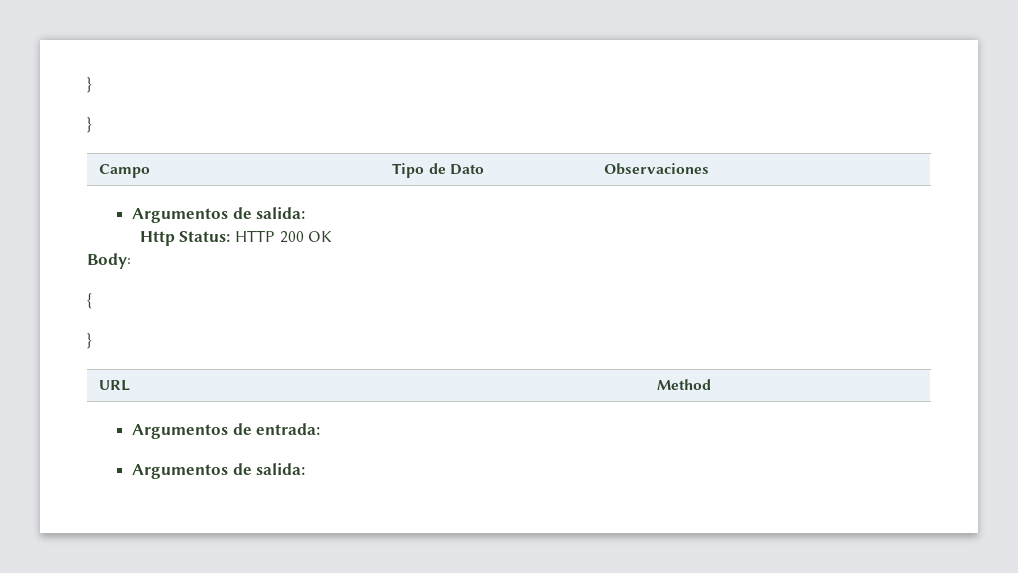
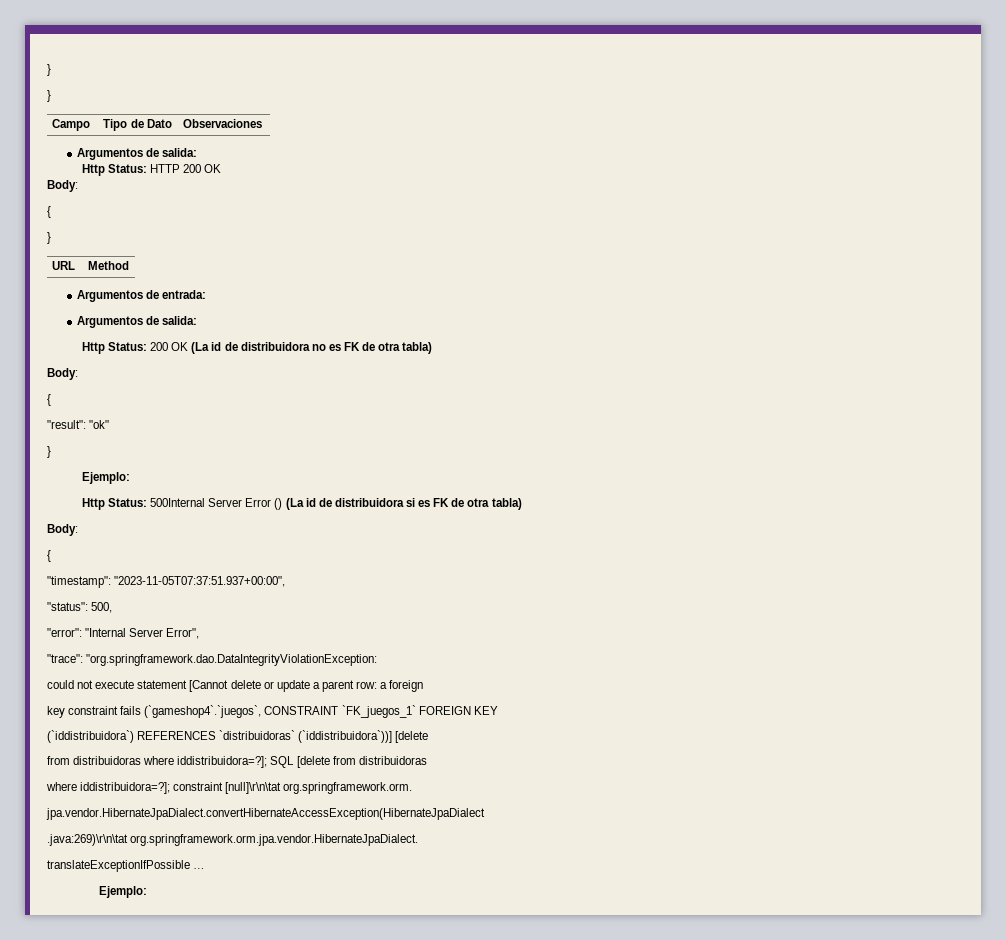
+ Http Status: 200 OK (La id de distribuidora no es FK de otra tabla)
+ Body:
+ {
+ "result": "ok"
+ }
+ Ejemplo:
+ Http Status: 500Internal Server Error () (La id de distribuidora si es FK de otra tabla)
+ Body:
+ {
+ "timestamp": "2023-11-05T07:37:51.937+00:00",
+ "status": 500,
+ "error": "Internal Server Error",
+ "trace": "org.springframework.dao.DataIntegrityViolationException:
+ could not execute statement [Cannot delete or update a parent row: a foreign
+ key constraint fails (`gameshop4`.`juegos`, CONSTRAINT `FK_juegos_1` FOREIGN KEY
+ (`iddistribuidora`) REFERENCES `distribuidoras` (`iddistribuidora`))] [delete
+ from distribuidoras where iddistribuidora=?]; SQL [delete from distribuidoras
+ where iddistribuidora=?]; constraint [null]\r\n\tat org.springframework.orm.
+ jpa.vendor.HibernateJpaDialect.convertHibernateAccessException(HibernateJpaDialect
+ .java:269)\r\n\tat org.springframework.orm.jpa.vendor.HibernateJpaDialect.
+ translateExceptionIfPossible …
+ Ejemplo:

